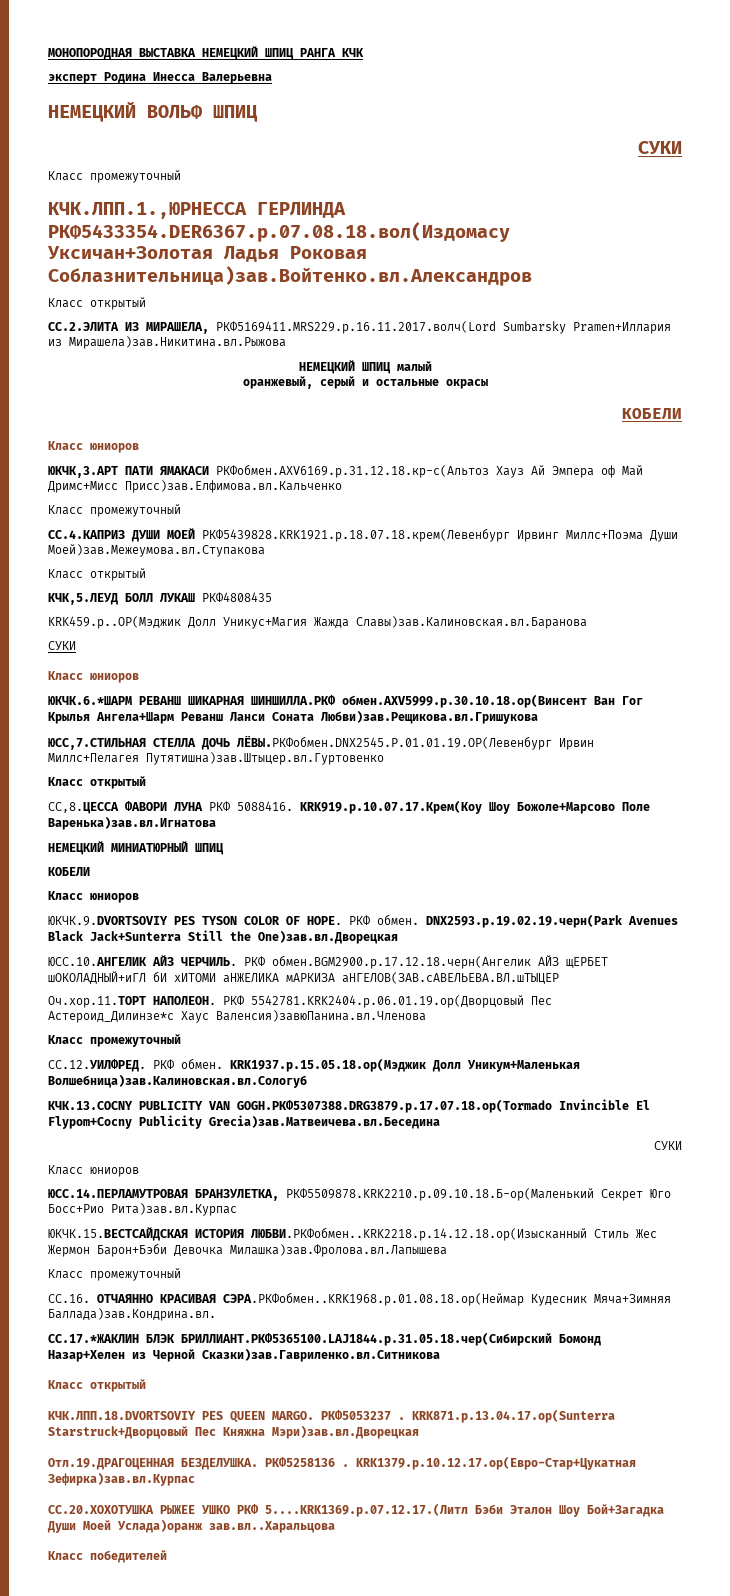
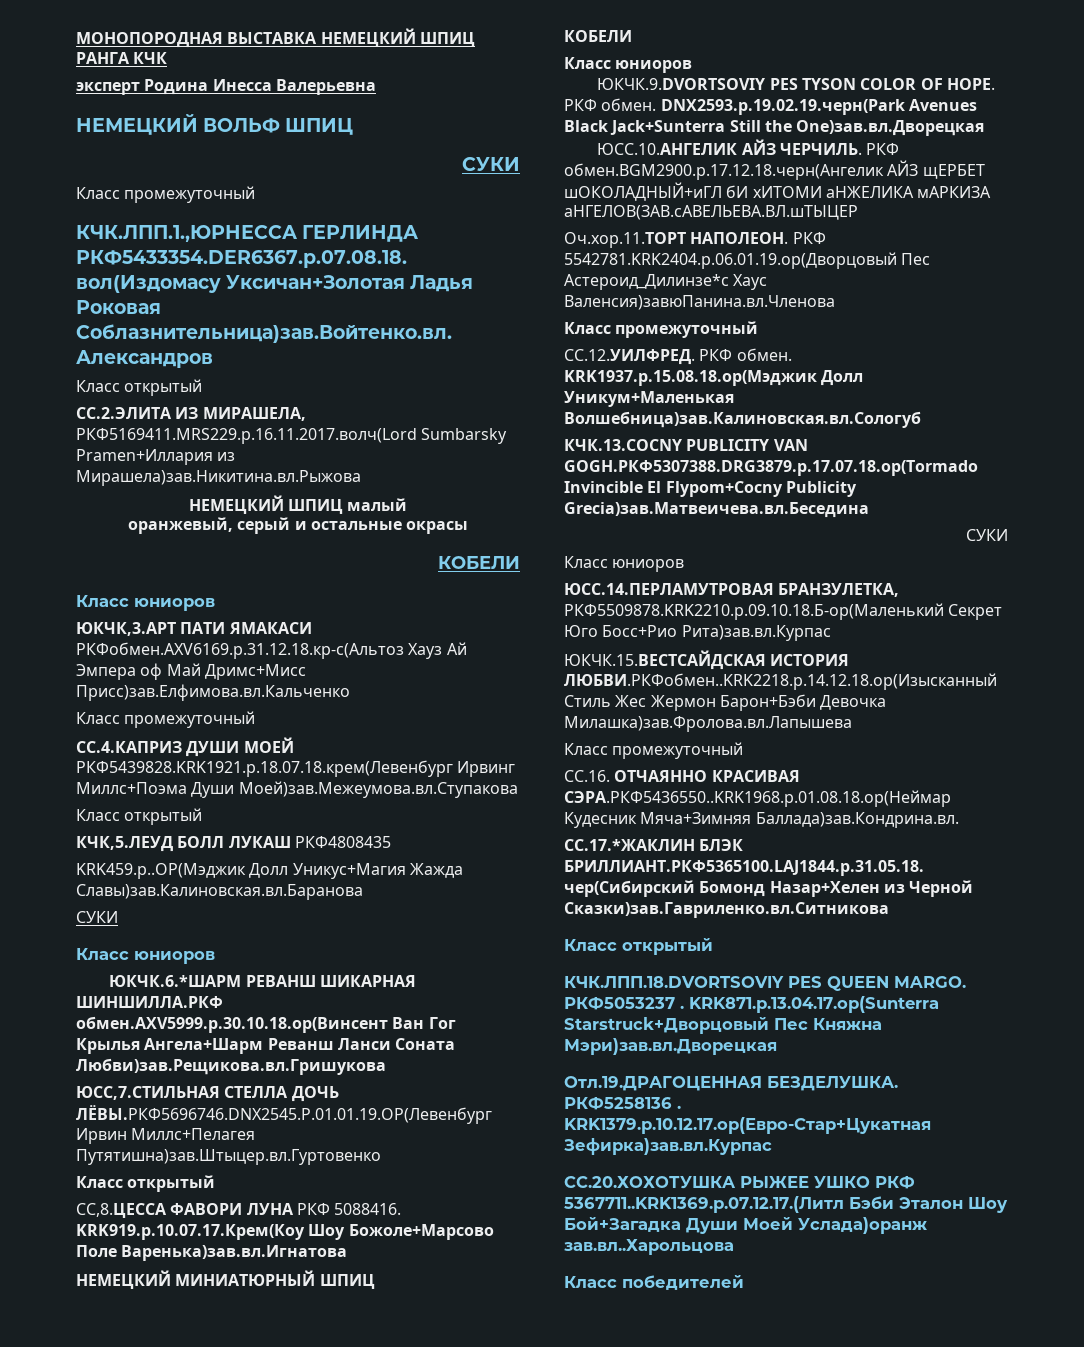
- ЮСС,7.СТИЛЬНАЯ СТЕЛЛА ДОЧЬ ЛЁВЫ.РКФобмен.DNX2545.Р.01.01.19.ОР(Левенбург Ирвин Миллс+Пелагея Путятишна)зав.Штыцер.вл.Гуртовенко
+ ЮСС,7.СТИЛЬНАЯ СТЕЛЛА ДОЧЬ ЛЁВЫ.РКФ5696746.DNX2545.Р.01.01.19.ОР(Левенбург Ирвин Миллс+Пелагея Путятишна)зав.Штыцер.вл.Гуртовенко
- KRK1937.р.15.05.18.ор(Мэджик Долл Уникум+Маленькая Волшебница)зав.Калиновская.вл.Сологуб
+ KRK1937.р.15.08.18.ор(Мэджик Долл Уникум+Маленькая Волшебница)зав.Калиновская.вл.Сологуб
- СС.16. ОТЧАЯННО КРАСИВАЯ СЭРА.РКФобмен..KRK1968.р.01.08.18.ор(Неймар Кудесник Мяча+Зимняя Баллада)зав.Кондрина.вл.
+ СС.16. ОТЧАЯННО КРАСИВАЯ СЭРА.РКФ5436550..KRK1968.р.01.08.18.ор(Неймар Кудесник Мяча+Зимняя Баллада)зав.Кондрина.вл.
- СС.20.ХОХОТУШКА РЫЖЕЕ УШКО РКФ 5....KRK1369.р.07.12.17.(Литл Бэби Эталон Шоу Бой+Загадка Души Моей Услада)оранж зав.вл..Харальцова
+ СС.20.ХОХОТУШКА РЫЖЕЕ УШКО РКФ 5367711..KRK1369.р.07.12.17.(Литл Бэби Эталон Шоу Бой+Загадка Души Моей Услада)оранж зав.вл..Харольцова

